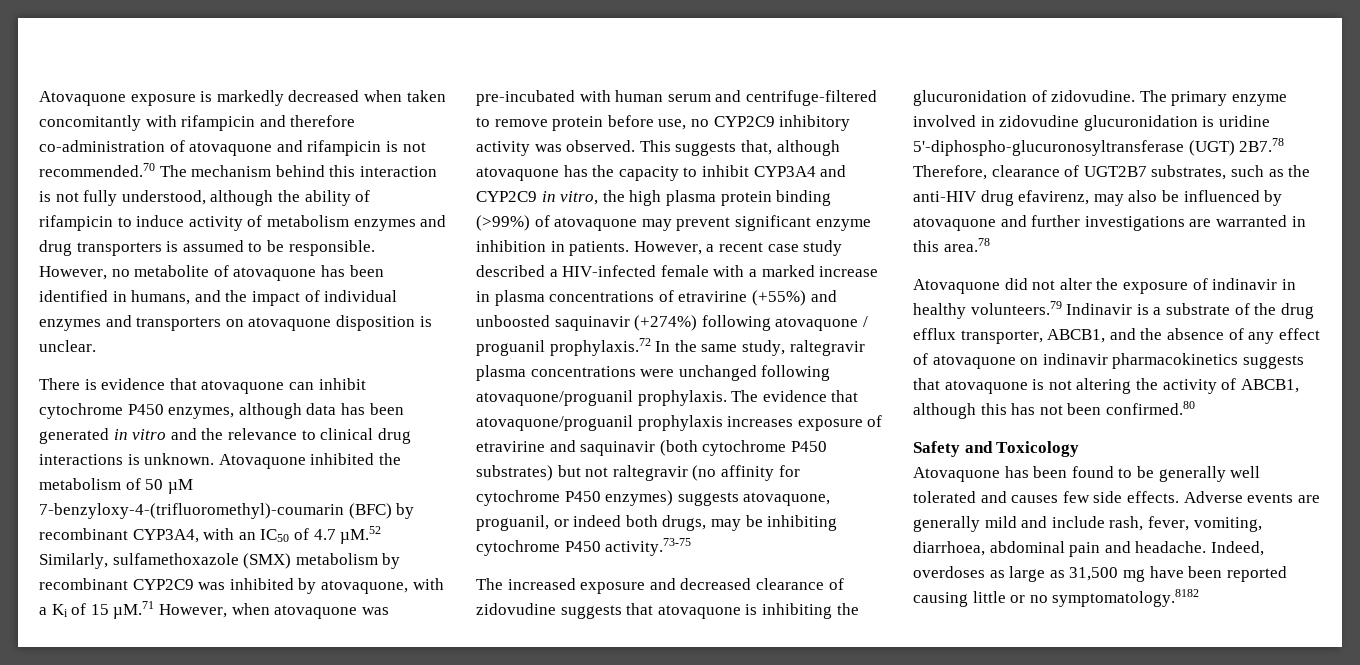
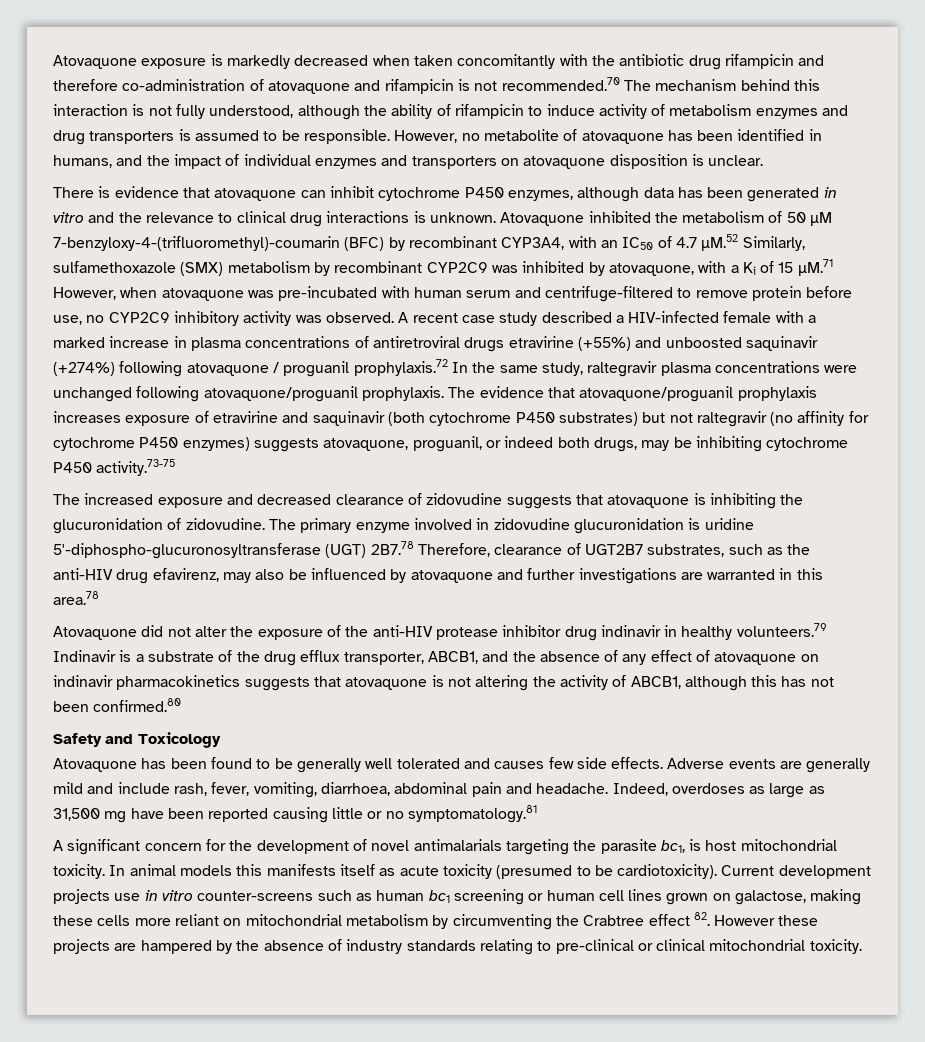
- Atovaquone exposure is markedly decreased when taken concomitantly with rifampicin and therefore co-administration of atovaquone and rifampicin is not recommended.70 The mechanism behind this interaction is not fully understood, although the ability of rifampicin to induce activity of metabolism enzymes and drug transporters is assumed to be responsible.
+ Atovaquone exposure is markedly decreased when taken concomitantly with the antibiotic drug rifampicin and therefore co-administration of atovaquone and rifampicin is not recommended.70 The mechanism behind this interaction is not fully understood, although the ability of rifampicin to induce activity of metabolism enzymes and drug transporters is assumed to be responsible.
- This suggests that, although atovaquone has the capacity to inhibit CYP3A4 and CYP2C9 in vitro, the high plasma protein binding (>99%) of atovaquone may prevent significant enzyme inhibition in patients. However, a recent case study described a HIV-infected female with a marked increase in plasma concentrations of etravirine (+55%) and unboosted saquinavir (+274%) following atovaquone / proguanil prophylaxis.72 In the same study, raltegravir plasma concentrations were unchanged following atovaquone/proguanil prophylaxis.
+ A recent case study described a HIV-infected female with a marked increase in plasma concentrations of antiretroviral drugs etravirine (+55%) and unboosted saquinavir (+274%) following atovaquone / proguanil prophylaxis.72 In the same study, raltegravir plasma concentrations were unchanged following atovaquone/proguanil prophylaxis.
- Atovaquone did not alter the exposure of indinavir in healthy volunteers.79 Indinavir is a substrate of the drug efflux transporter, ABCB1, and the absence of any effect of atovaquone on indinavir pharmacokinetics suggests that atovaquone is not altering the activity of ABCB1, although this has not been confirmed.80
+ Atovaquone did not alter the exposure of the anti-HIV protease inhibitor drug indinavir in healthy volunteers.79 Indinavir is a substrate of the drug efflux transporter, ABCB1, and the absence of any effect of atovaquone on indinavir pharmacokinetics suggests that atovaquone is not altering the activity of ABCB1, although this has not been confirmed.80
- Indeed, overdoses as large as 31,500 mg have been reported causing little or no symptomatology.8182
+ Indeed, overdoses as large as 31,500 mg have been reported causing little or no symptomatology.81
+ A significant concern for the development of novel antimalarials targeting the parasite bc1, is host mitochondrial toxicity. In animal models this manifests itself as acute toxicity (presumed to be cardiotoxicity). Current development projects use in vitro counter-screens such as human bc1 screening or human cell lines grown on galactose, making these cells more reliant on mitochondrial metabolism by circumventing the Crabtree effect 82. However these projects are hampered by the absence of industry standards relating to pre-clinical or clinical mitochondrial toxicity.

